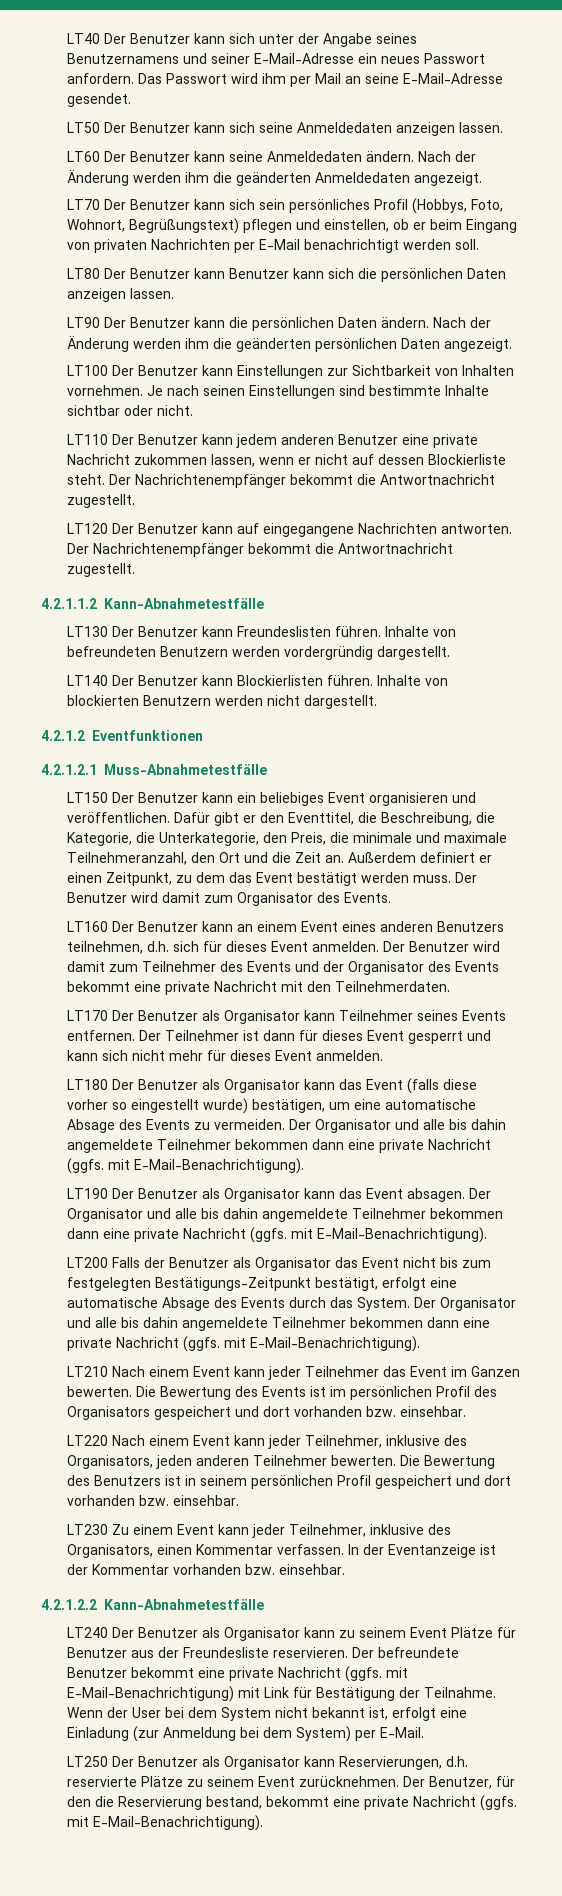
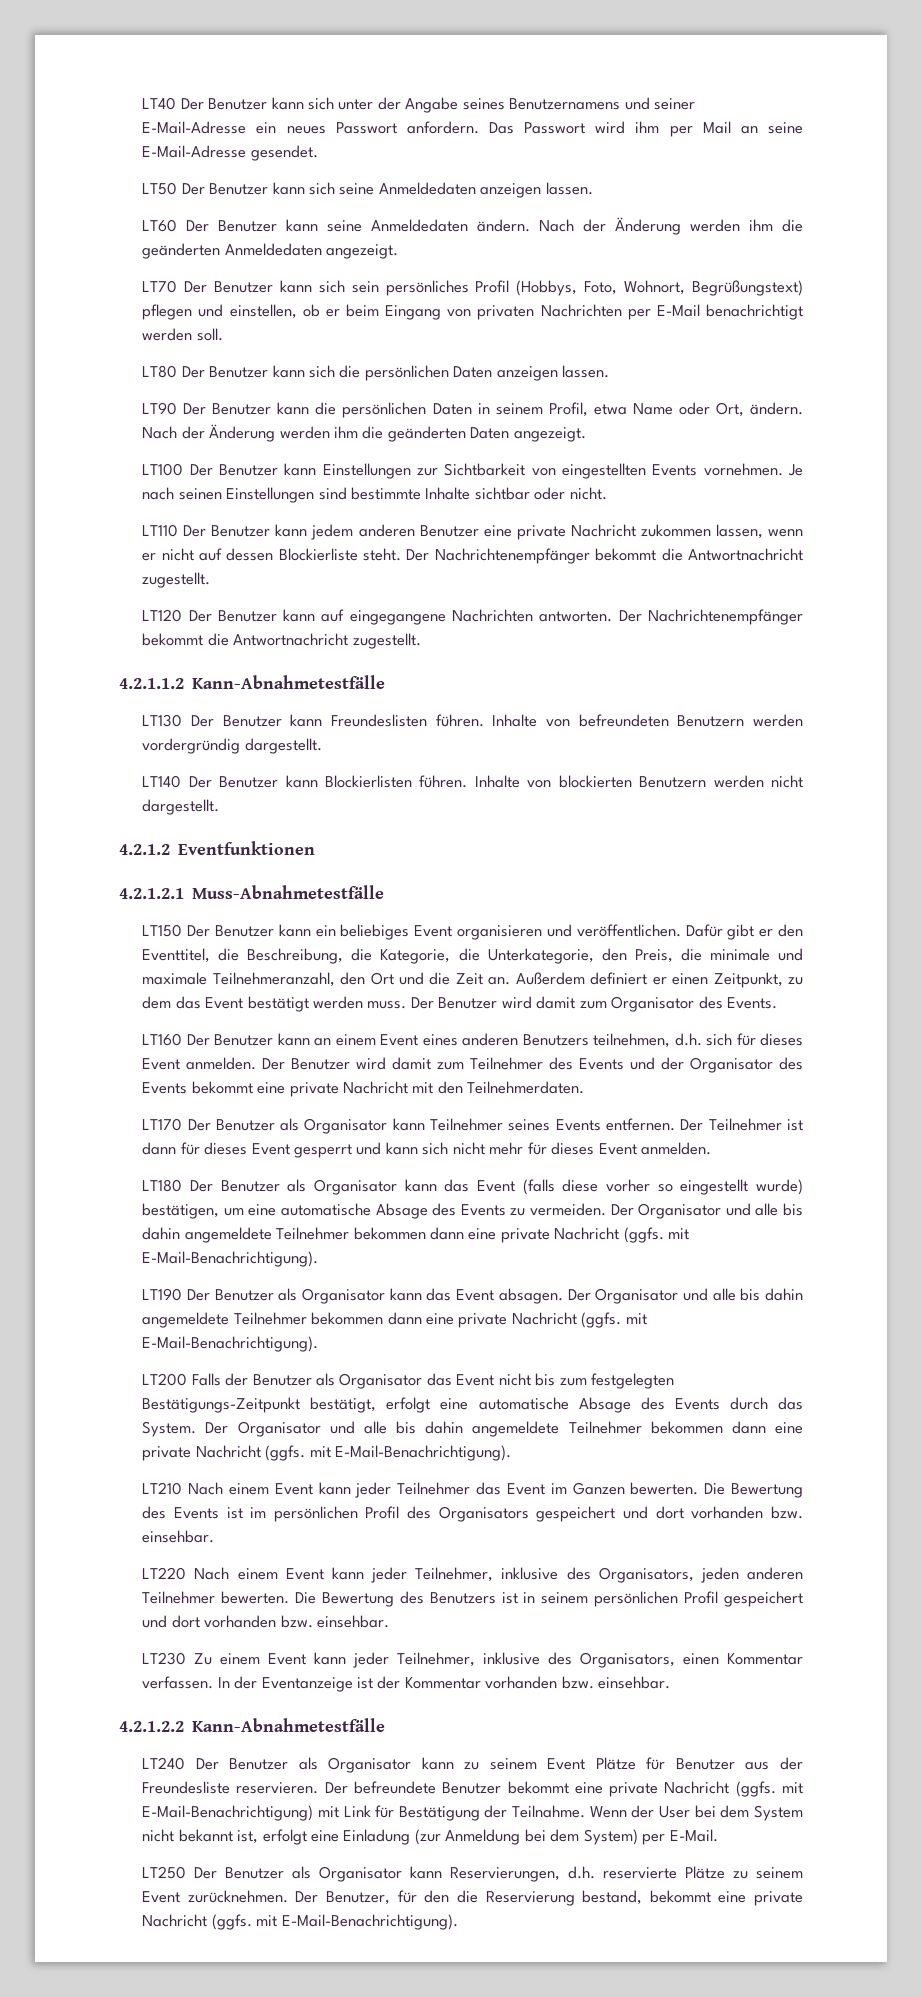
- LT80 Der Benutzer kann Benutzer kann sich die persönlichen Daten anzeigen lassen.
+ LT80 Der Benutzer kann sich die persönlichen Daten anzeigen lassen.
- LT90 Der Benutzer kann die persönlichen Daten ändern. Nach der Änderung werden ihm die geänderten persönlichen Daten angezeigt.
+ LT90 Der Benutzer kann die persönlichen Daten in seinem Profil, etwa Name oder Ort, ändern. Nach der Änderung werden ihm die geänderten Daten angezeigt.
- LT100 Der Benutzer kann Einstellungen zur Sichtbarkeit von Inhalten vornehmen.
+ LT100 Der Benutzer kann Einstellungen zur Sichtbarkeit von eingestellten Events vornehmen.

